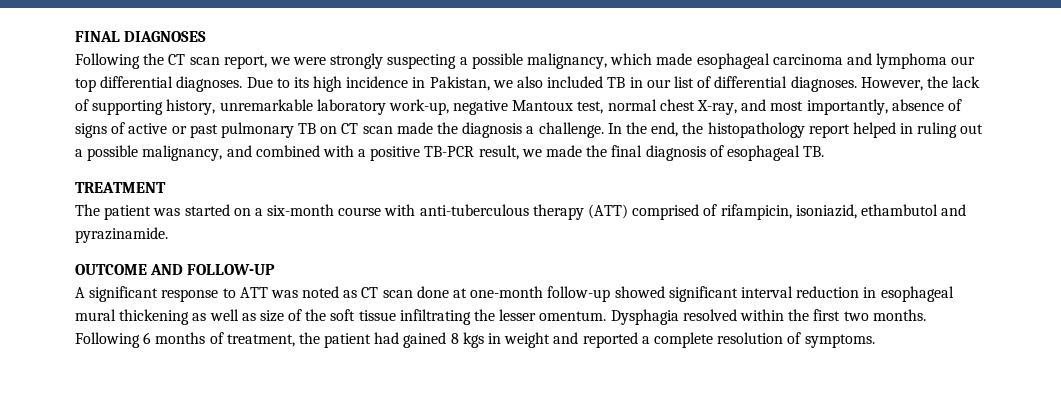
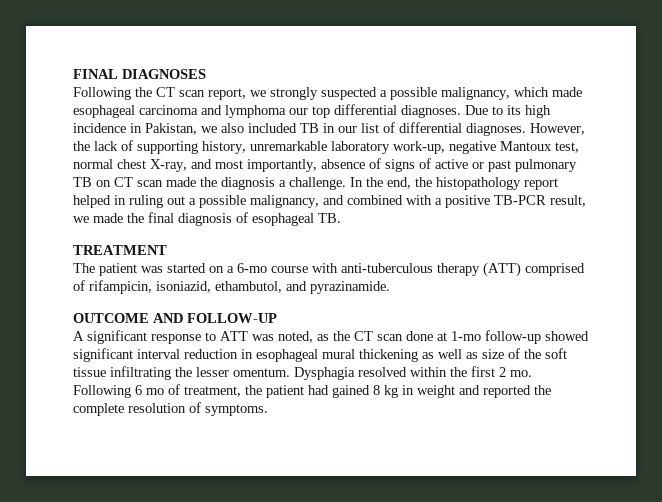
- Following the CT scan report, we were strongly suspecting a possible malignancy, which made esophageal carcinoma and lymphoma our top differential diagnoses.
+ Following the CT scan report, we strongly suspected a possible malignancy, which made esophageal carcinoma and lymphoma our top differential diagnoses.
- The patient was started on a six-month course with anti-tuberculous therapy (ATT) comprised of rifampicin, isoniazid, ethambutol and pyrazinamide.
+ The patient was started on a 6-mo course with anti-tuberculous therapy (ATT) comprised of rifampicin, isoniazid, ethambutol, and pyrazinamide.
- A significant response to ATT was noted as CT scan done at one-month follow-up showed significant interval reduction in esophageal mural thickening as well as size of the soft tissue infiltrating the lesser omentum.
+ A significant response to ATT was noted, as the CT scan done at 1-mo follow-up showed significant interval reduction in esophageal mural thickening as well as size of the soft tissue infiltrating the lesser omentum.
- Dysphagia resolved within the first two months.
+ Dysphagia resolved within the first 2 mo.
- Following 6 months of treatment, the patient had gained 8 kgs in weight and reported a complete resolution of symptoms.
+ Following 6 mo of treatment, the patient had gained 8 kg in weight and reported the complete resolution of symptoms.

